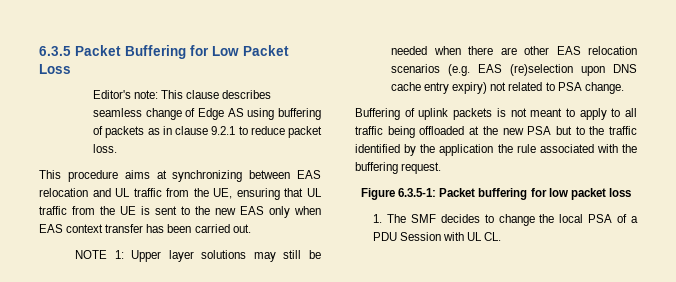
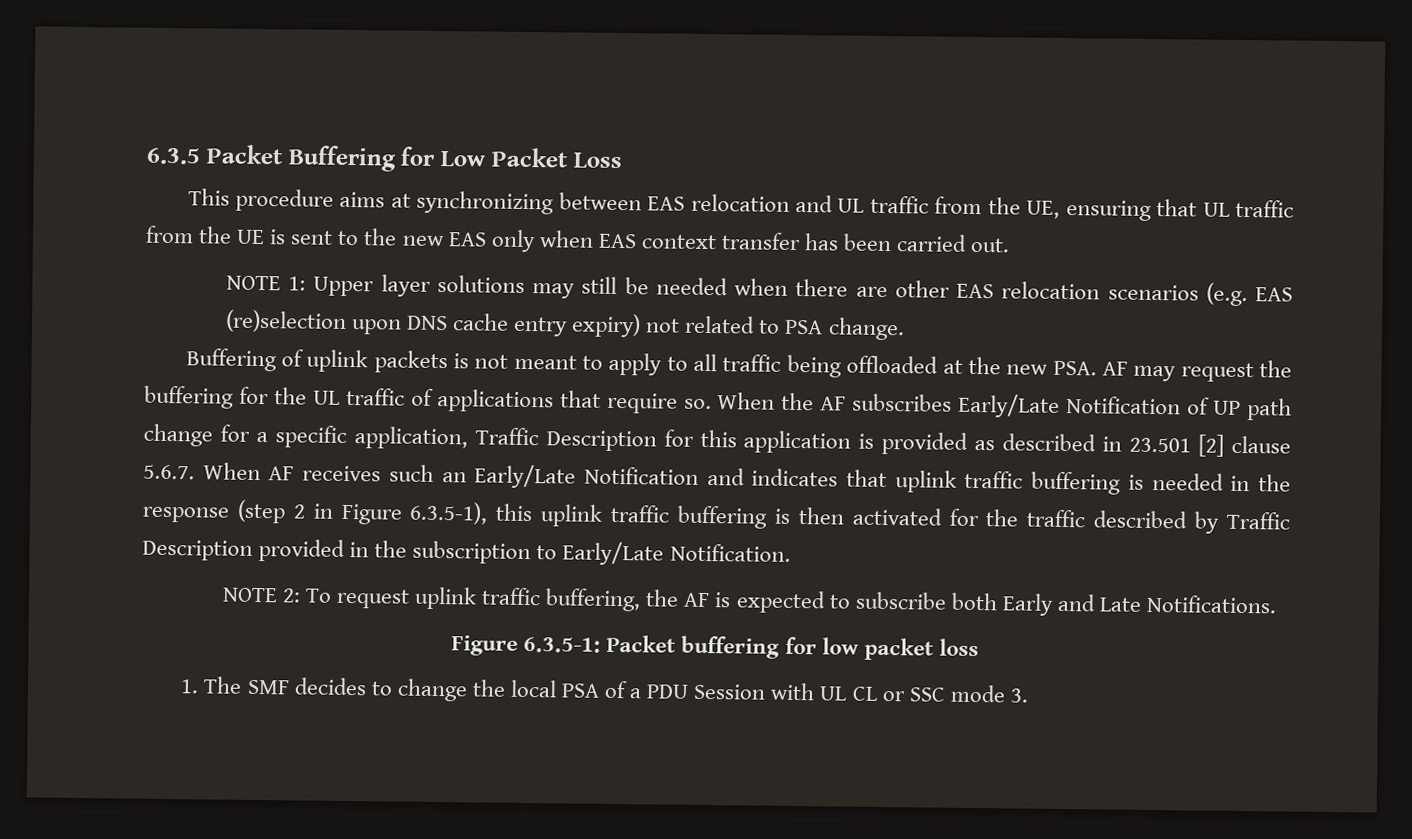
- Editor's note: This clause describes seamless change of Edge AS using buffering of packets as in clause 9.2.1 to reduce packet loss.
- Buffering of uplink packets is not meant to apply to all traffic being offloaded at the new PSA but to the traffic identified by the application the rule associated with the buffering request.
+ Buffering of uplink packets is not meant to apply to all traffic being offloaded at the new PSA. AF may request the buffering for the UL traffic of applications that require so. When the AF subscribes Early/Late Notification of UP path change for a specific application, Traffic Description for this application is provided as described in 23.501 [2] clause 5.6.7. When AF receives such an Early/Late Notification and indicates that uplink traffic buffering is needed in the response (step 2 in Figure 6.3.5-1), this uplink traffic buffering is then activated for the traffic described by Traffic Description provided in the subscription to Early/Late Notification.
+ NOTE 2: To request uplink traffic buffering, the AF is expected to subscribe both Early and Late Notifications.
- 1. The SMF decides to change the local PSA of a PDU Session with UL CL.
+ 1. The SMF decides to change the local PSA of a PDU Session with UL CL or SSC mode 3.

